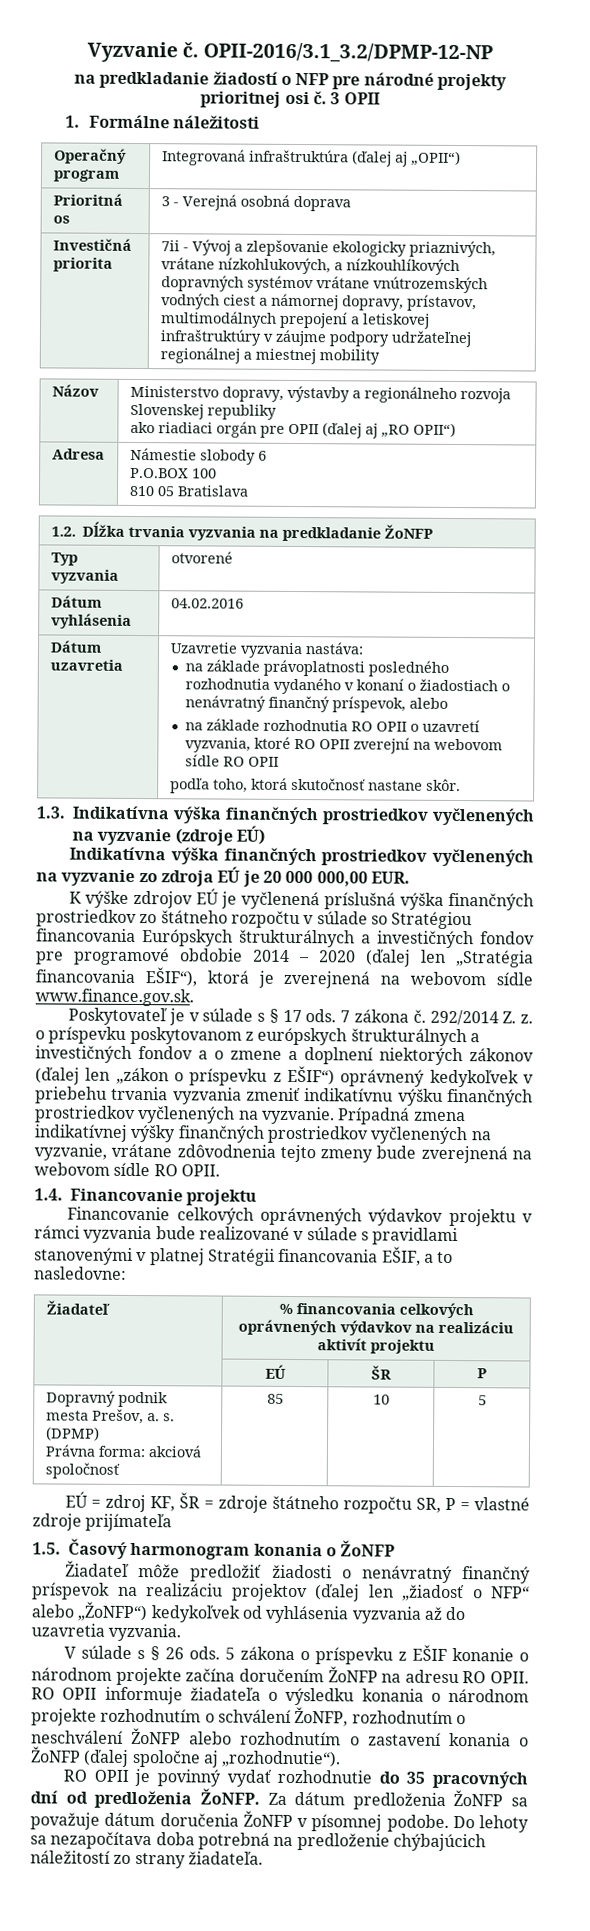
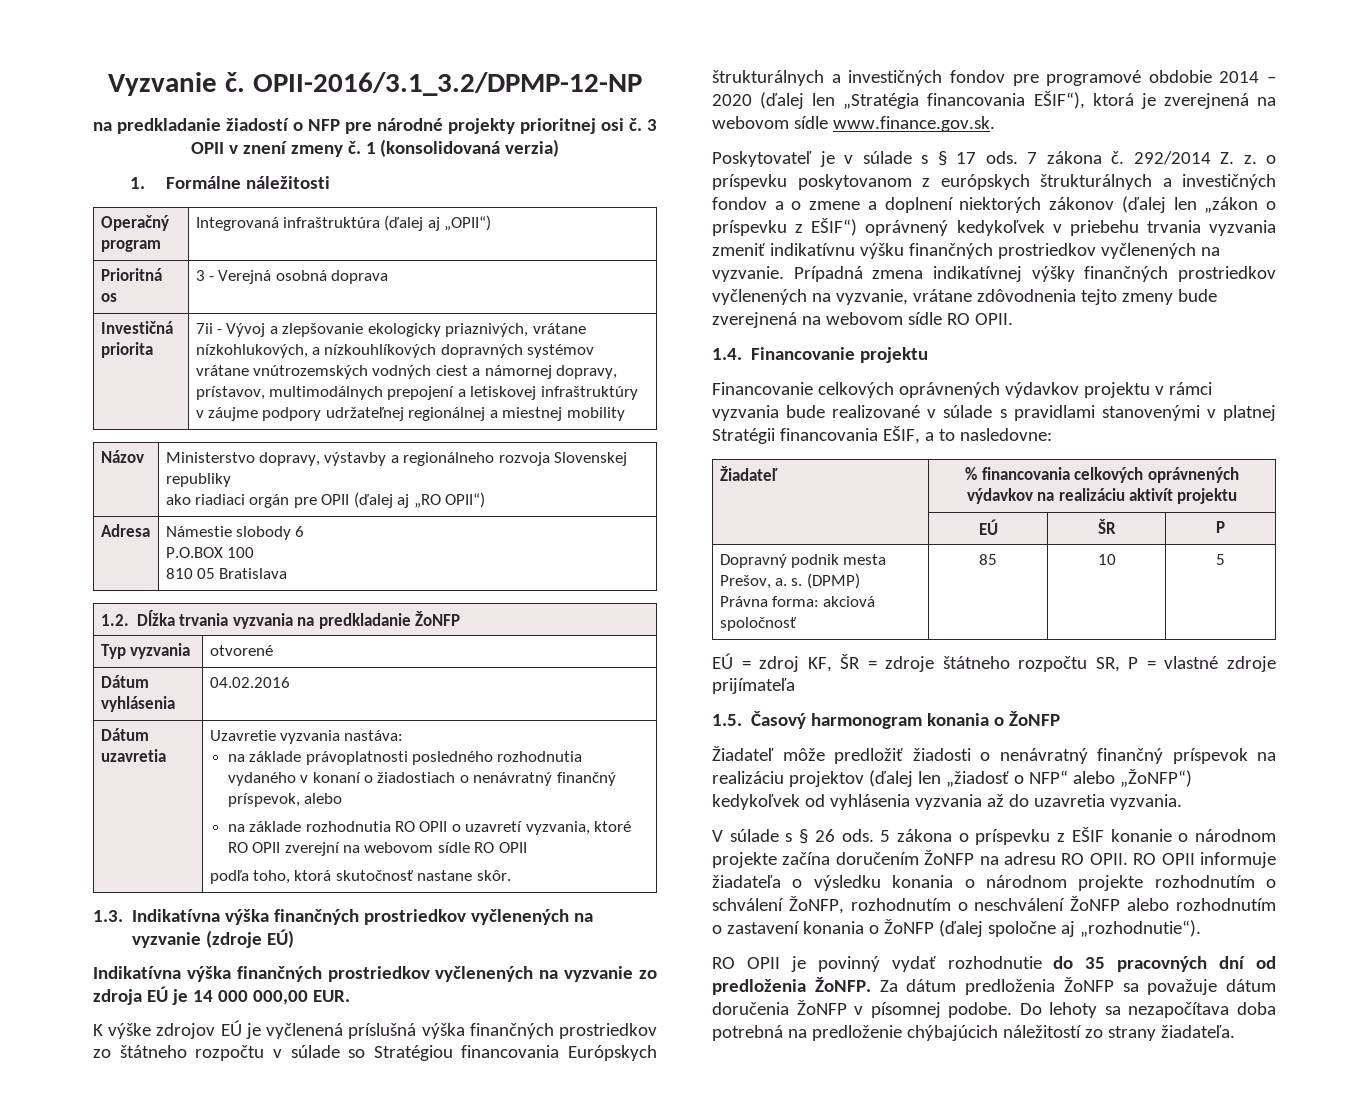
- 3 OPII
+ 3 OPII v znení zmeny č. 1 (konsolidovaná verzia)
- Indikatívna výška finančných prostriedkov vyčlenených na vyzvanie zo zdroja EÚ je 20 000 000,00 EUR.
+ Indikatívna výška finančných prostriedkov vyčlenených na vyzvanie zo zdroja EÚ je 14 000 000,00 EUR.

